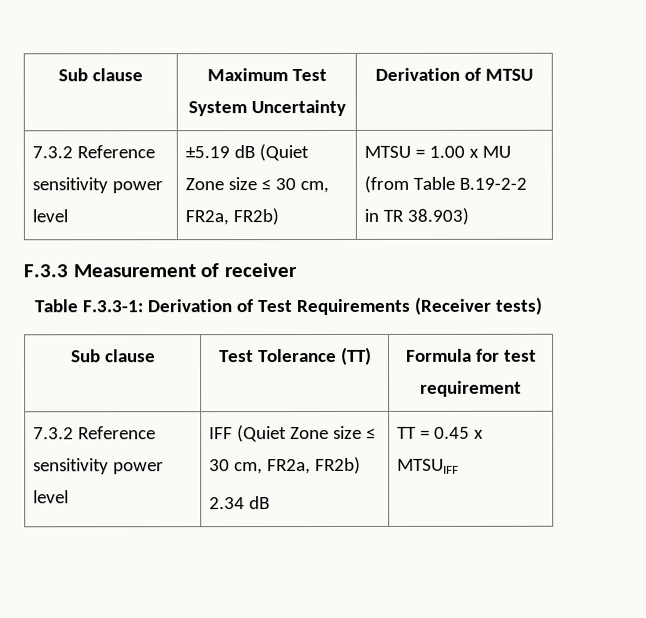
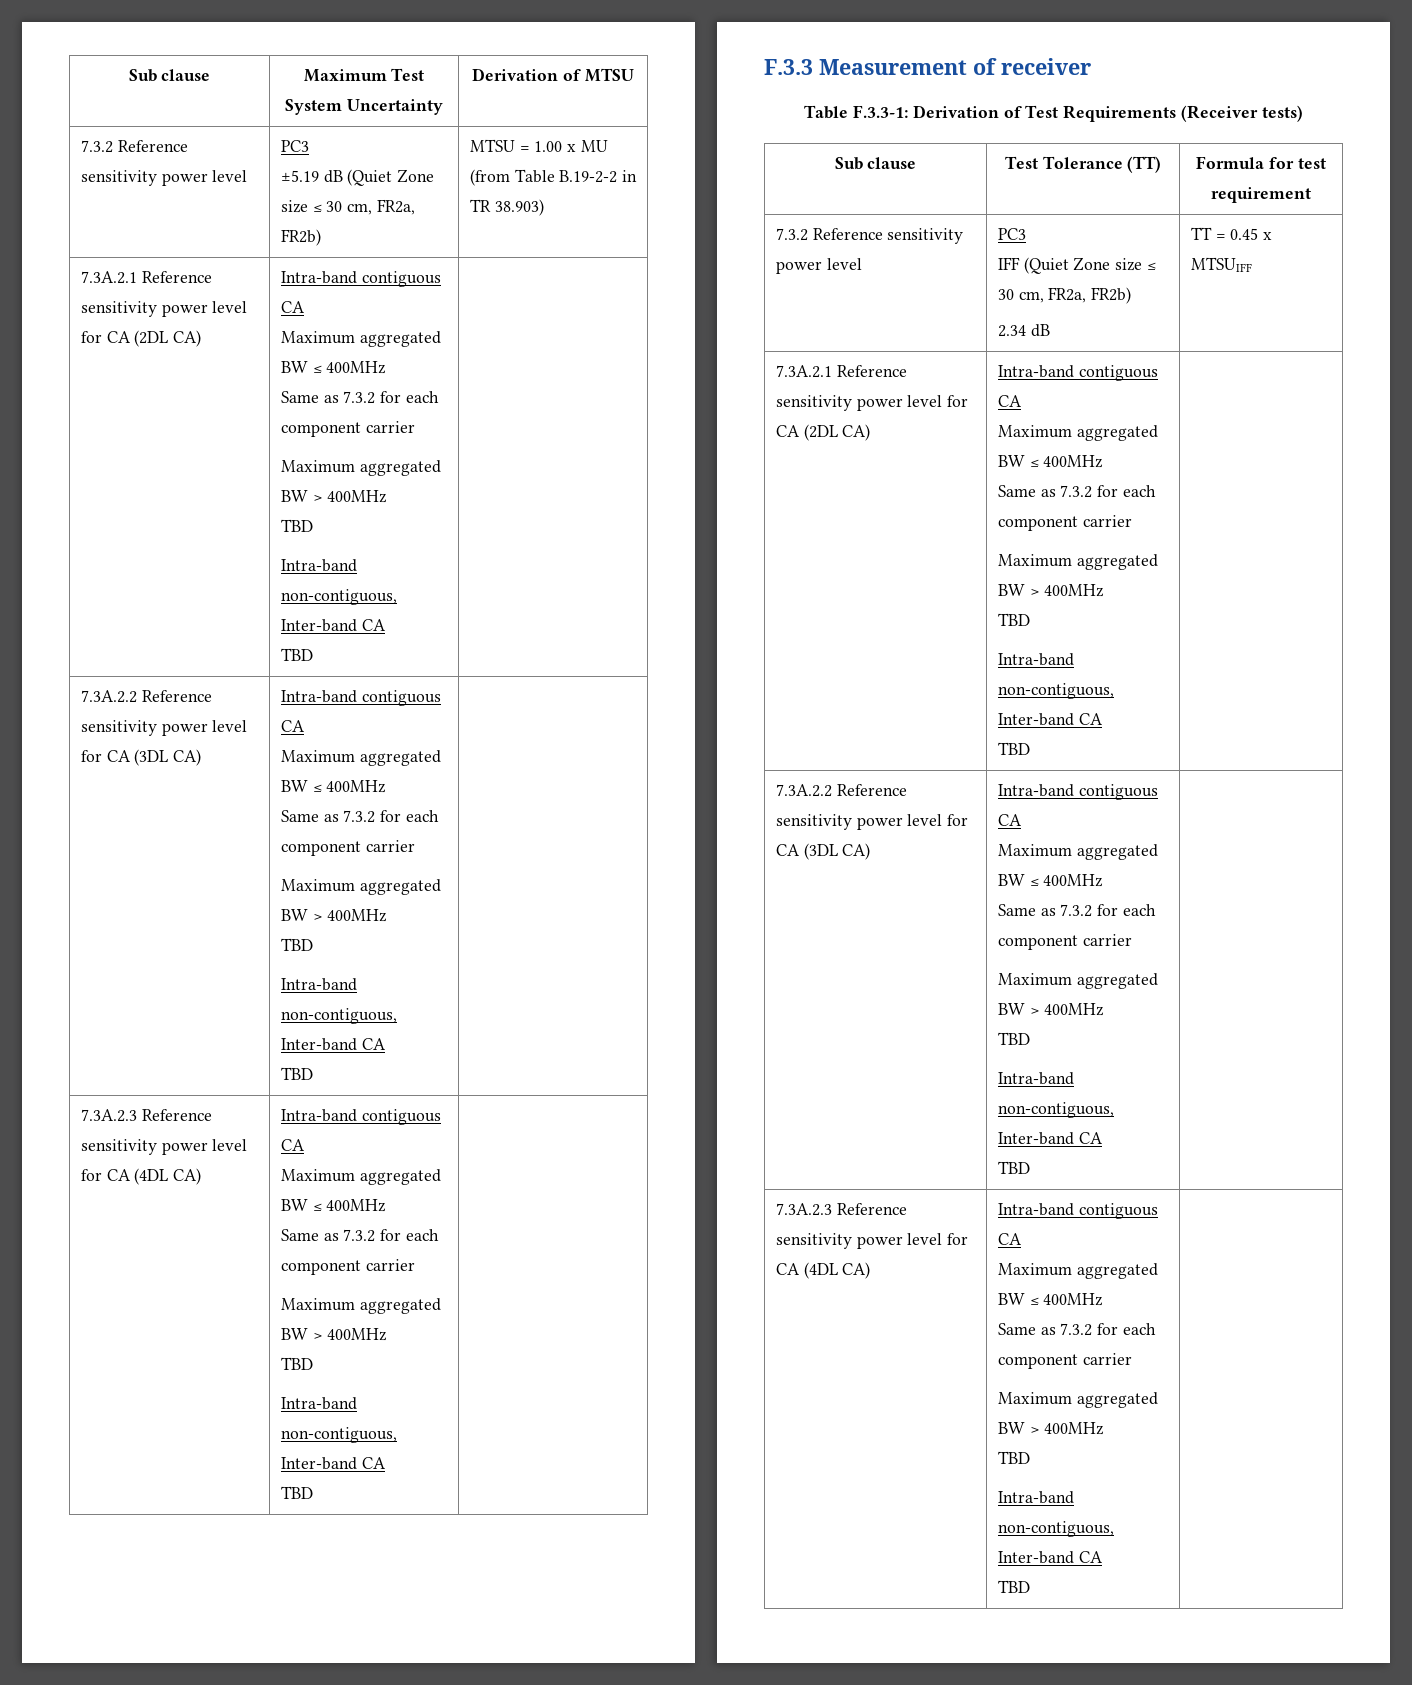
  Sub clause | Maximum Test System Uncertainty | Derivation of MTSU
- 7.3.2 Reference sensitivity power level | ±5.19 dB (Quiet Zone size ≤ 30 cm, FR2a, FR2b) | MTSU = 1.00 x MU (from Table B.19-2-2 in TR 38.903)
+ 7.3.2 Reference sensitivity power level | PC3
+ ±5.19 dB (Quiet Zone size ≤ 30 cm, FR2a, FR2b) | MTSU = 1.00 x MU (from Table B.19-2-2 in TR 38.903)
+ 7.3A.2.1 Reference sensitivity power level for CA (2DL CA) | Intra-band contiguous CA
+ Maximum aggregated BW ≤ 400MHz
+ Same as 7.3.2 for each component carrier
+ Maximum aggregated BW > 400MHz
+ TBD
+ Intra-band non-contiguous, Inter-band CA
+ TBD |
+ 7.3A.2.2 Reference sensitivity power level for CA (3DL CA) | Intra-band contiguous CA
+ Maximum aggregated BW ≤ 400MHz
+ Same as 7.3.2 for each component carrier
+ Maximum aggregated BW > 400MHz
+ TBD
+ Intra-band non-contiguous, Inter-band CA
+ TBD |
+ 7.3A.2.3 Reference sensitivity power level for CA (4DL CA) | Intra-band contiguous CA
+ Maximum aggregated BW ≤ 400MHz
+ Same as 7.3.2 for each component carrier
+ Maximum aggregated BW > 400MHz
+ TBD
+ Intra-band non-contiguous, Inter-band CA
+ TBD |
  Sub clause | Test Tolerance (TT) | Formula for test requirement
- 7.3.2 Reference sensitivity power level | IFF (Quiet Zone size ≤ 30 cm, FR2a, FR2b)
+ 7.3.2 Reference sensitivity power level | PC3
+ IFF (Quiet Zone size ≤ 30 cm, FR2a, FR2b)
  2.34 dB | TT = 0.45 x MTSUIFF
+ 7.3A.2.1 Reference sensitivity power level for CA (2DL CA) | Intra-band contiguous CA
+ Maximum aggregated BW ≤ 400MHz
+ Same as 7.3.2 for each component carrier
+ Maximum aggregated BW > 400MHz
+ TBD
+ Intra-band non-contiguous, Inter-band CA
+ TBD |
+ 7.3A.2.2 Reference sensitivity power level for CA (3DL CA) | Intra-band contiguous CA
+ Maximum aggregated BW ≤ 400MHz
+ Same as 7.3.2 for each component carrier
+ Maximum aggregated BW > 400MHz
+ TBD
+ Intra-band non-contiguous, Inter-band CA
+ TBD |
+ 7.3A.2.3 Reference sensitivity power level for CA (4DL CA) | Intra-band contiguous CA
+ Maximum aggregated BW ≤ 400MHz
+ Same as 7.3.2 for each component carrier
+ Maximum aggregated BW > 400MHz
+ TBD
+ Intra-band non-contiguous, Inter-band CA
+ TBD |

